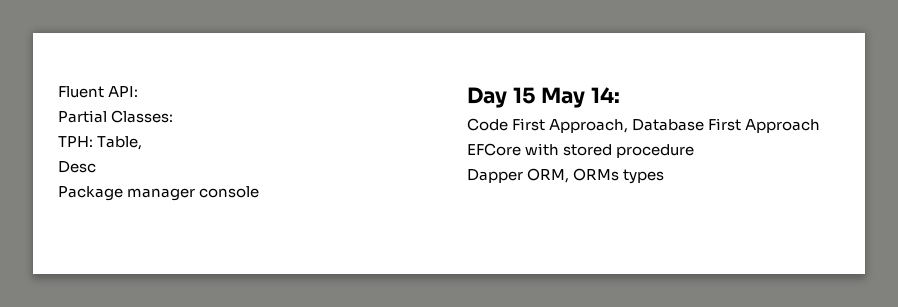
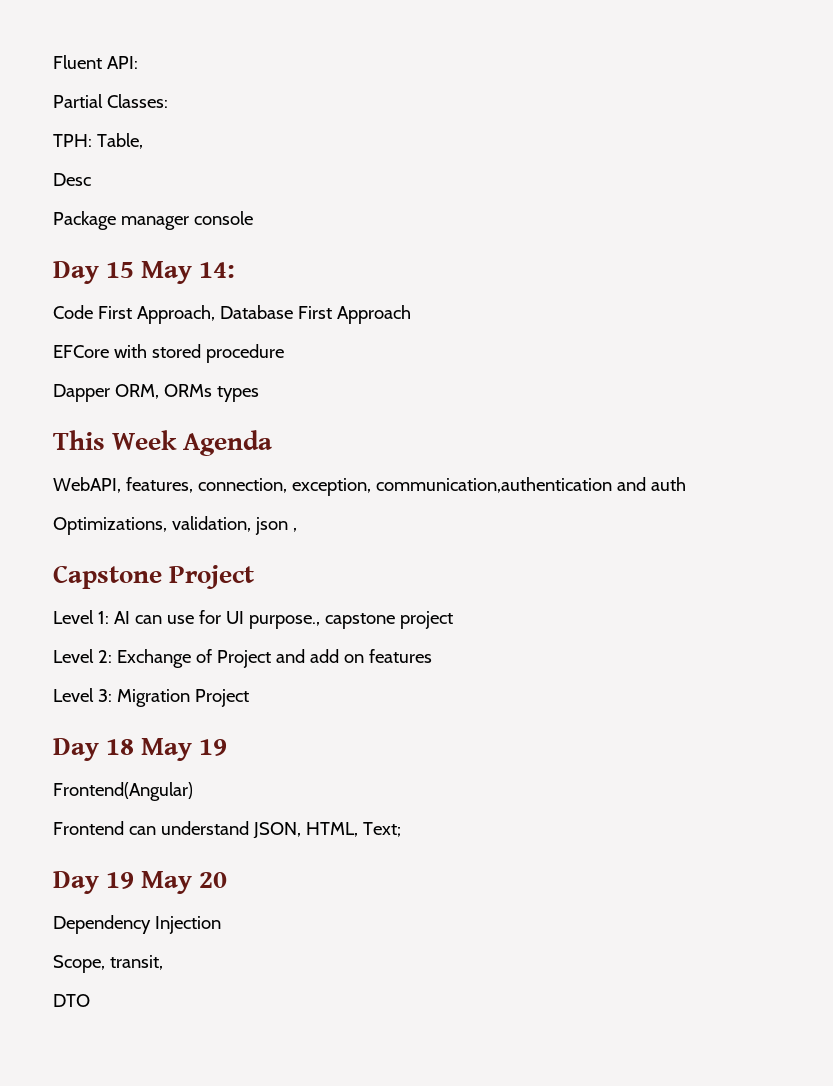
+ This Week Agenda
+ WebAPI, features, connection, exception, communication,authentication and auth
+ Optimizations, validation, json ,
+ Capstone Project
+ Level 1: AI can use for UI purpose., capstone project
+ Level 2: Exchange of Project and add on features
+ Level 3: Migration Project
+ Day 18 May 19
+ Frontend(Angular)
+ Frontend can understand JSON, HTML, Text;
+ Day 19 May 20
+ Dependency Injection
+ Scope, transit,
+ DTO

